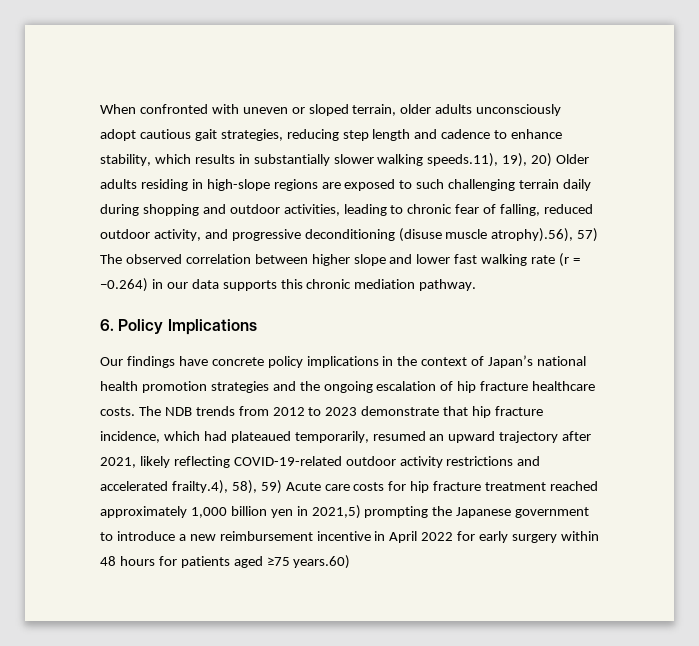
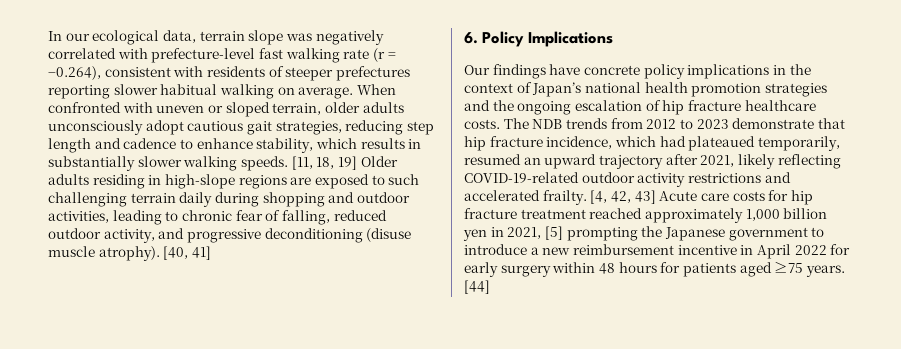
+ In our ecological data, terrain slope was negatively correlated with prefecture-level fast walking rate (r = −0.264), consistent with residents of steeper prefectures reporting slower habitual walking on average.
- When confronted with uneven or sloped terrain, older adults unconsciously adopt cautious gait strategies, reducing step length and cadence to enhance stability, which results in substantially slower walking speeds.11), 19), 20) Older adults residing in high-slope regions are exposed to such challenging terrain daily during shopping and outdoor activities, leading to chronic fear of falling, reduced outdoor activity, and progressive deconditioning (disuse muscle atrophy).56), 57) The observed correlation between higher slope and lower fast walking rate (r = −0.264) in our data supports this chronic mediation pathway.
+ When confronted with uneven or sloped terrain, older adults unconsciously adopt cautious gait strategies, reducing step length and cadence to enhance stability, which results in substantially slower walking speeds. [11, 18, 19] Older adults residing in high-slope regions are exposed to such challenging terrain daily during shopping and outdoor activities, leading to chronic fear of falling, reduced outdoor activity, and progressive deconditioning (disuse muscle atrophy). [40, 41]
- The NDB trends from 2012 to 2023 demonstrate that hip fracture incidence, which had plateaued temporarily, resumed an upward trajectory after 2021, likely reflecting COVID-19-related outdoor activity restrictions and accelerated frailty.4), 58), 59) Acute care costs for hip fracture treatment reached approximately 1,000 billion yen in 2021,5) prompting the Japanese government to introduce a new reimbursement incentive in April 2022 for early surgery within 48 hours for patients aged ≥75 years.60)
+ The NDB trends from 2012 to 2023 demonstrate that hip fracture incidence, which had plateaued temporarily, resumed an upward trajectory after 2021, likely reflecting COVID-19-related outdoor activity restrictions and accelerated frailty. [4, 42, 43] Acute care costs for hip fracture treatment reached approximately 1,000 billion yen in 2021, [5] prompting the Japanese government to introduce a new reimbursement incentive in April 2022 for early surgery within 48 hours for patients aged ≥75 years. [44]

